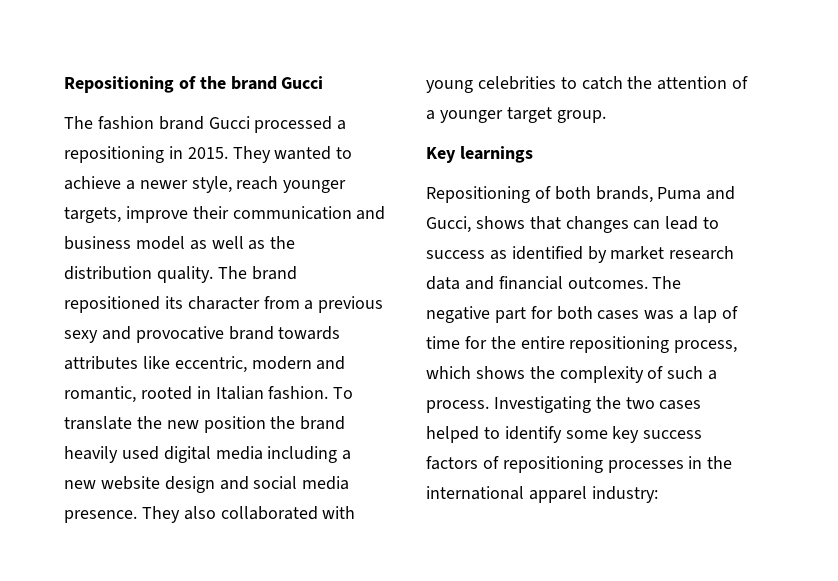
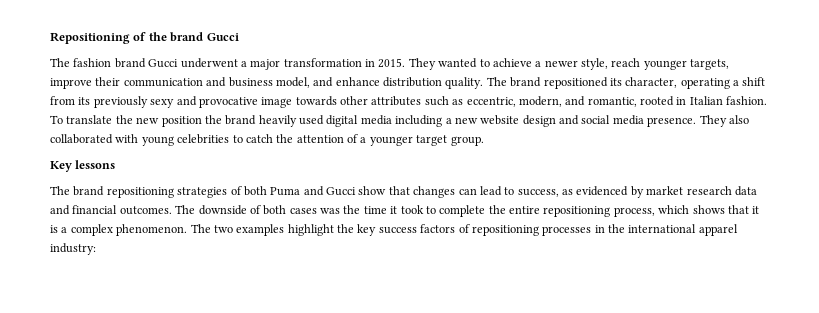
- The fashion brand Gucci processed a repositioning in 2015.
+ The fashion brand Gucci underwent a major transformation in 2015.
- They wanted to achieve a newer style, reach younger targets, improve their communication and business model as well as the distribution quality.
+ They wanted to achieve a newer style, reach younger targets, improve their communication and business model, and enhance distribution quality.
- The brand repositioned its character from a previous sexy and provocative brand towards attributes like eccentric, modern and romantic, rooted in Italian fashion.
+ The brand repositioned its character, operating a shift from its previously sexy and provocative image towards other attributes such as eccentric, modern, and romantic, rooted in Italian fashion.
- Key learnings
- Repositioning of both brands, Puma and Gucci, shows that changes can lead to success as identified by market research data and financial outcomes.
+ Key lessons
+ The brand repositioning strategies of both Puma and Gucci show that changes can lead to success, as evidenced by market research data and financial outcomes.
- The negative part for both cases was a lap of time for the entire repositioning process, which shows the complexity of such a process. Investigating the two cases helped to identify some key success factors of repositioning processes in the international apparel industry:
+ The downside of both cases was the time it took to complete the entire repositioning process, which shows that it is a complex phenomenon. The two examples highlight the key success factors of repositioning processes in the international apparel industry:

